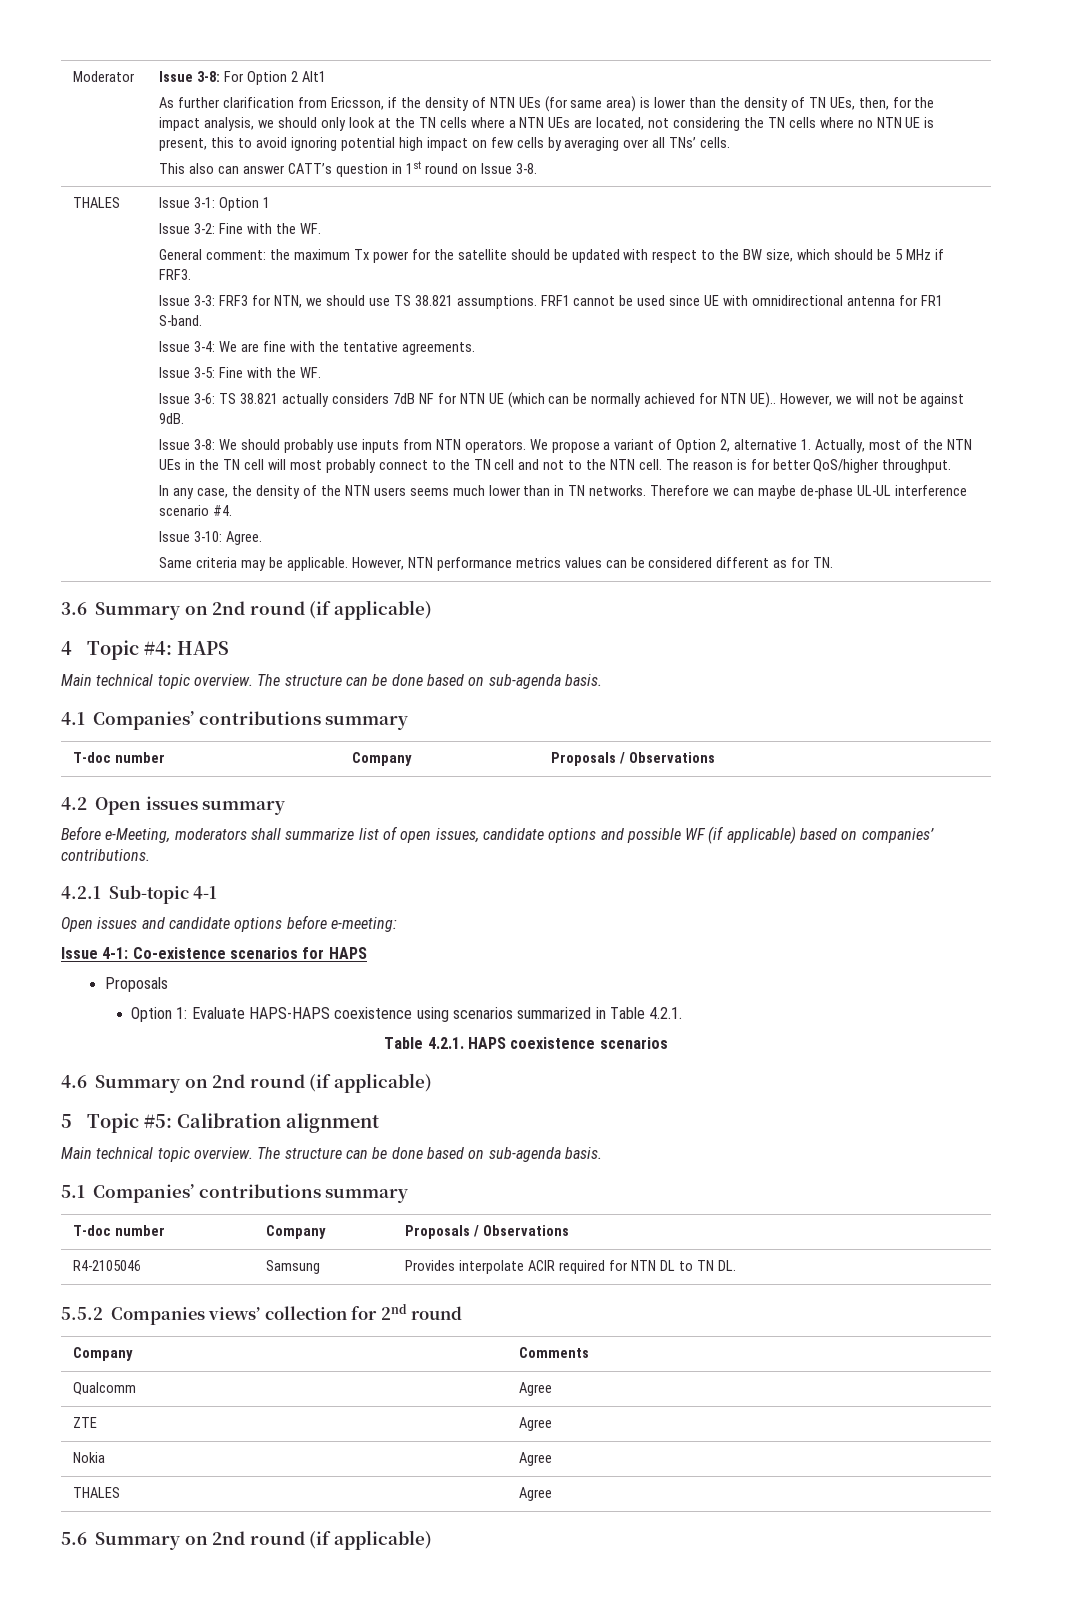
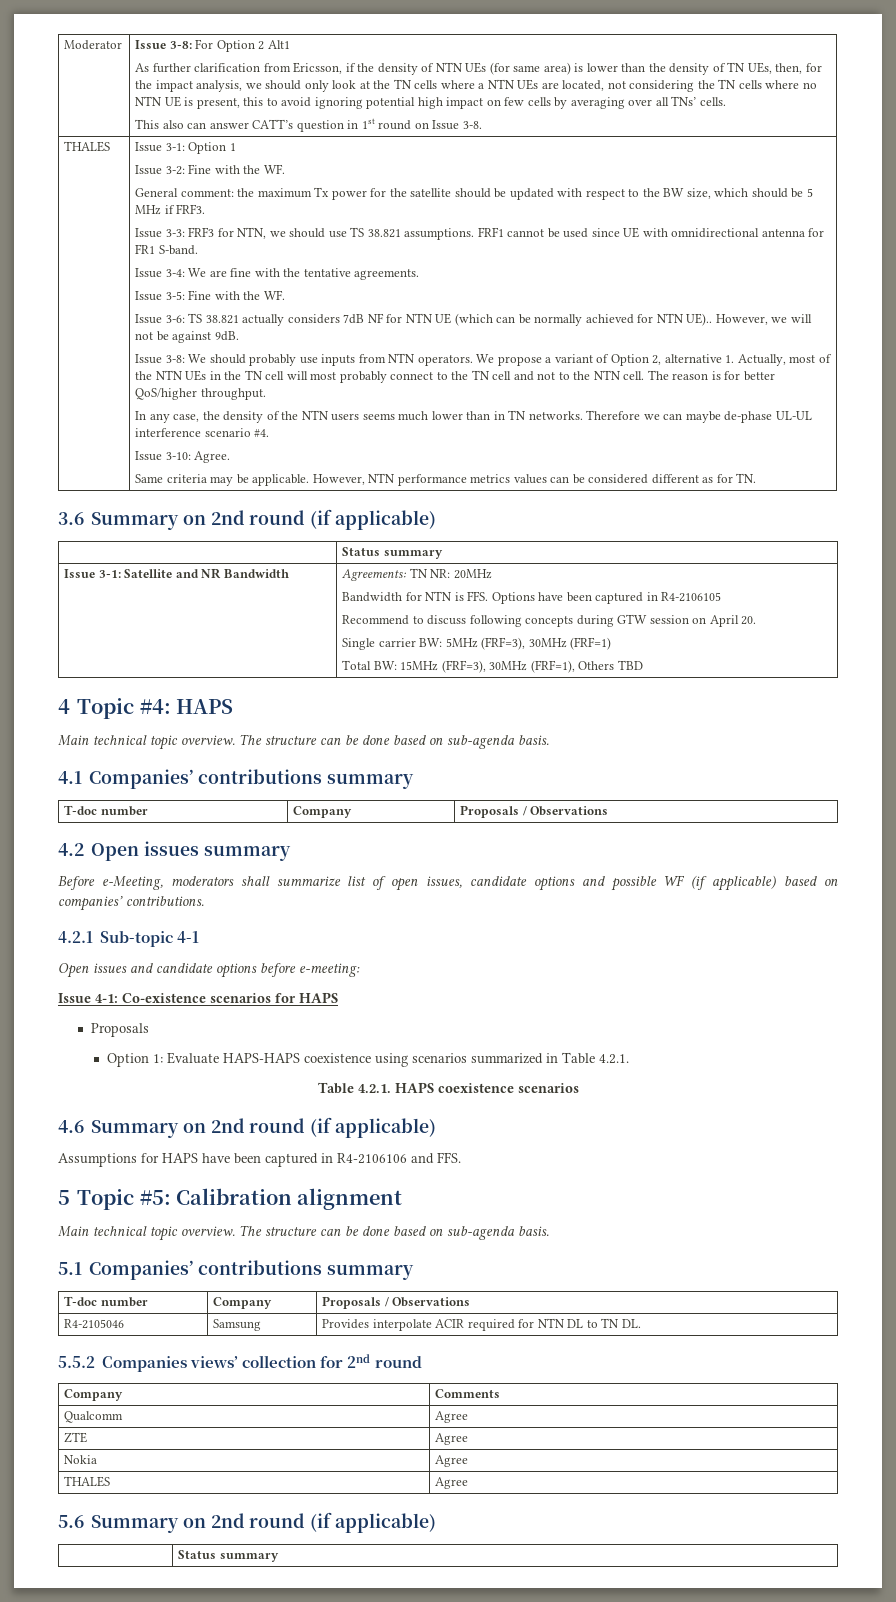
  3.6 Summary on 2nd round (if applicable)
+ | Status summary
+ Issue 3-1: Satellite and NR Bandwidth | Agreements: TN NR: 20MHz
+ Bandwidth for NTN is FFS. Options have been captured in R4-2106105
+ Recommend to discuss following concepts during GTW session on April 20.
+ Single carrier BW: 5MHz (FRF=3), 30MHz (FRF=1)
+ Total BW: 15MHz (FRF=3), 30MHz (FRF=1), Others TBD
+ Assumptions for HAPS have been captured in R4-2106106 and FFS.
  5.6 Summary on 2nd round (if applicable)
+ | Status summary

